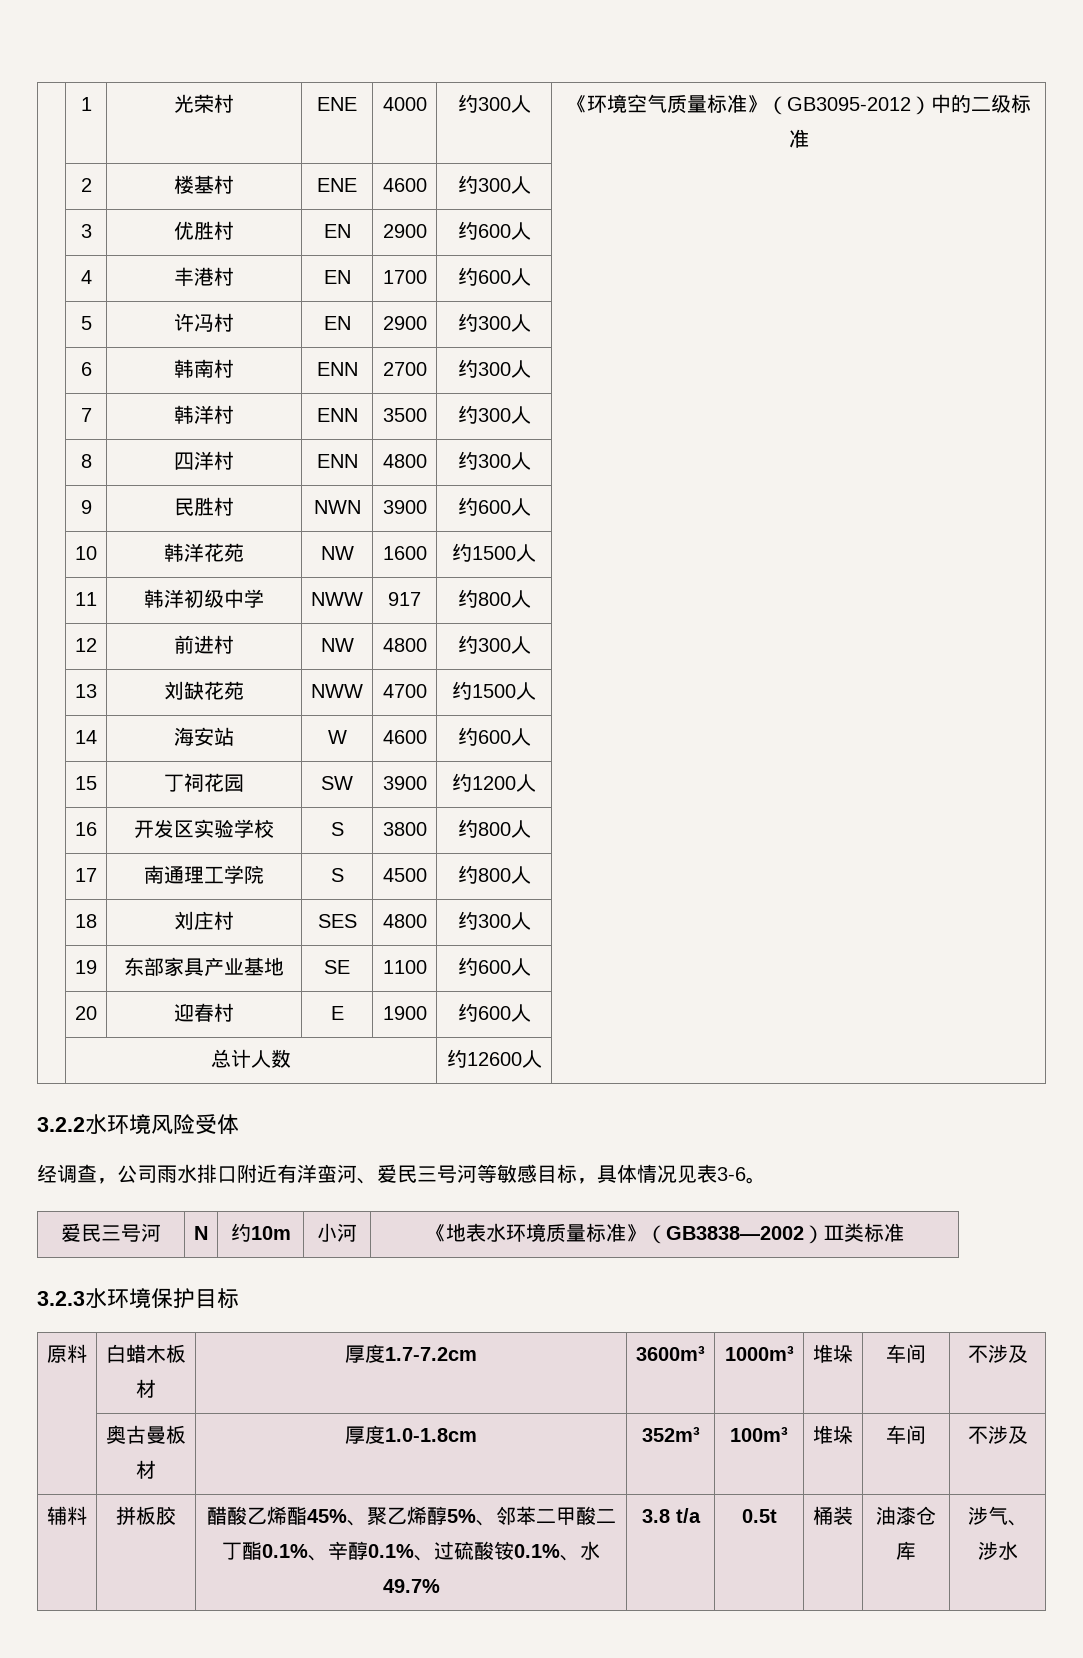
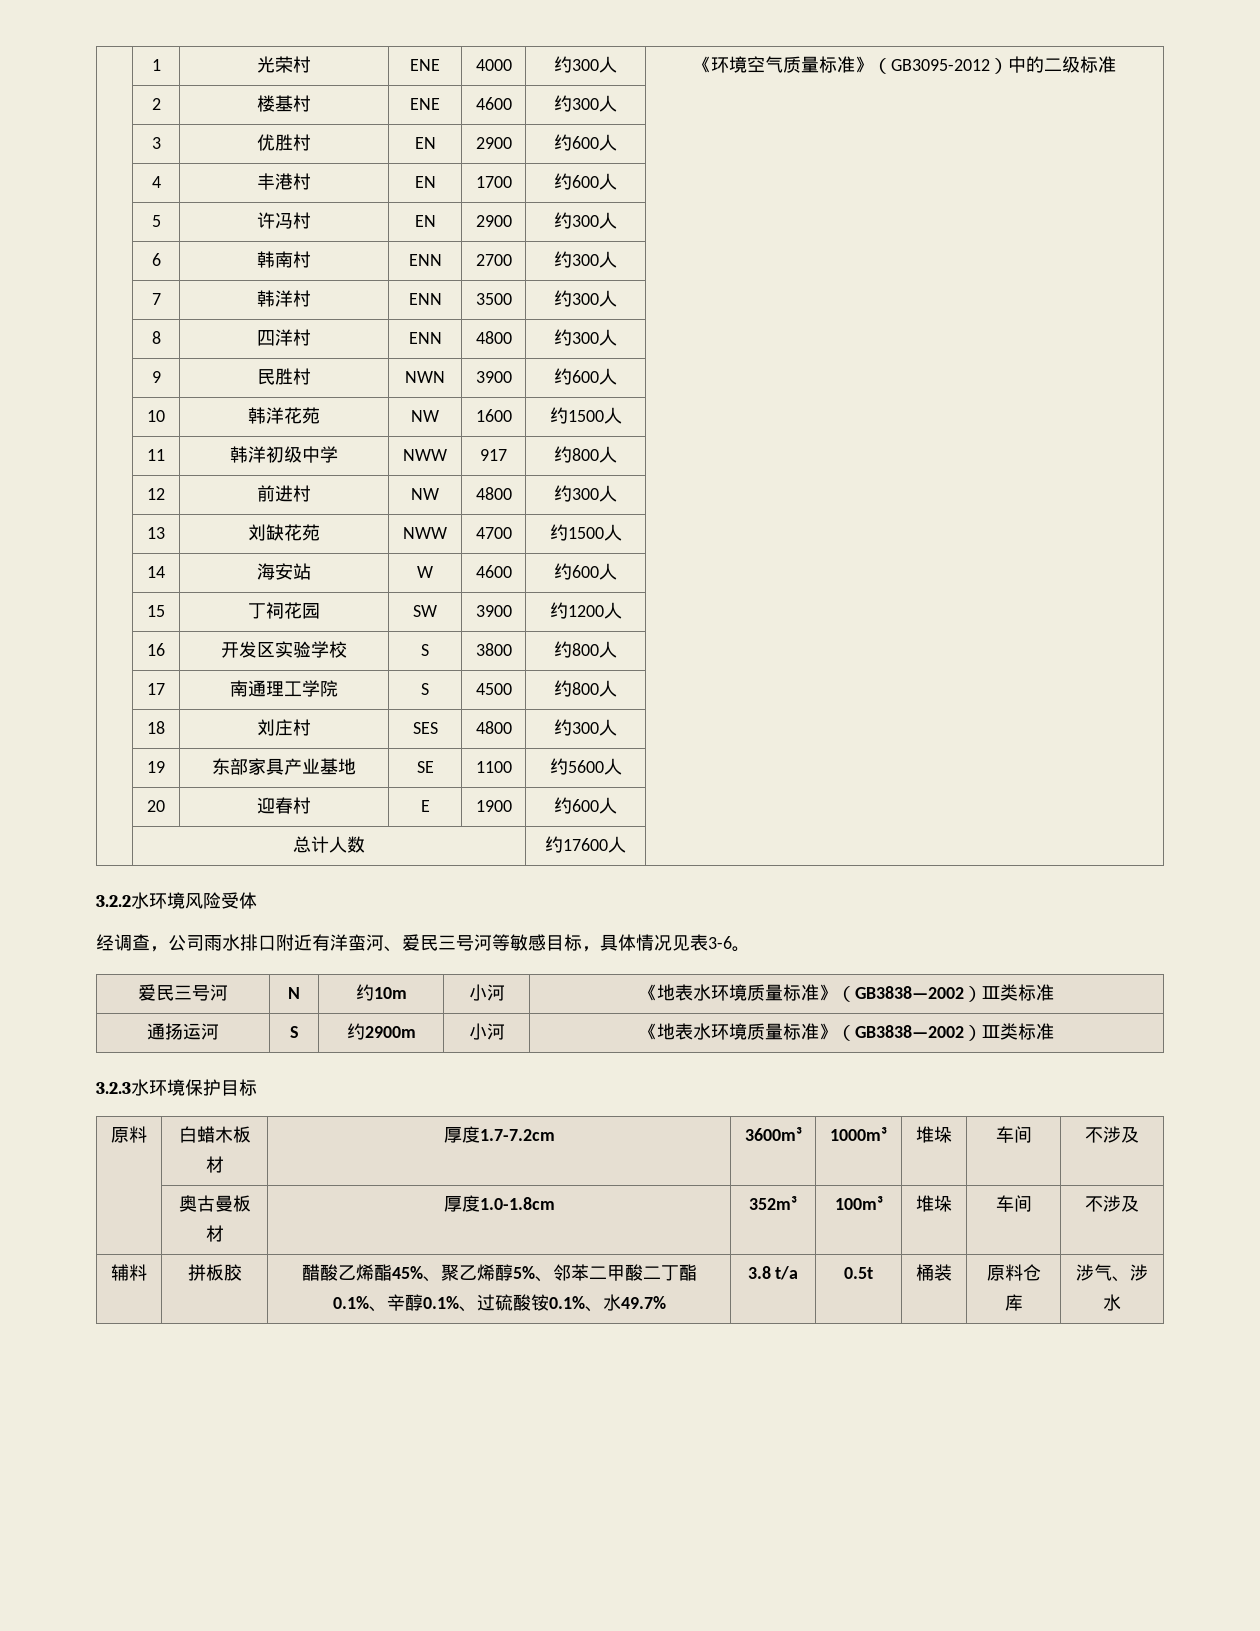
- | 19 | 东部家具产业基地 | SE | 1100 | 约600人 |
+ | 19 | 东部家具产业基地 | SE | 1100 | 约5600人 |
- | 总计人数 | 约12600人 |
+ | 总计人数 | 约17600人 |
+ 通扬运河 | S | 约2900m | 小河 | 《地表水环境质量标准》（GB3838—2002）Ⅲ类标准
- 辅料 | 拼板胶 | 醋酸乙烯酯45%、聚乙烯醇5%、邻苯二甲酸二丁酯0.1%、辛醇0.1%、过硫酸铵0.1%、水49.7% | 3.8 t/a | 0.5t | 桶装 | 油漆仓库 | 涉气、涉水
+ 辅料 | 拼板胶 | 醋酸乙烯酯45%、聚乙烯醇5%、邻苯二甲酸二丁酯0.1%、辛醇0.1%、过硫酸铵0.1%、水49.7% | 3.8 t/a | 0.5t | 桶装 | 原料仓库 | 涉气、涉水

